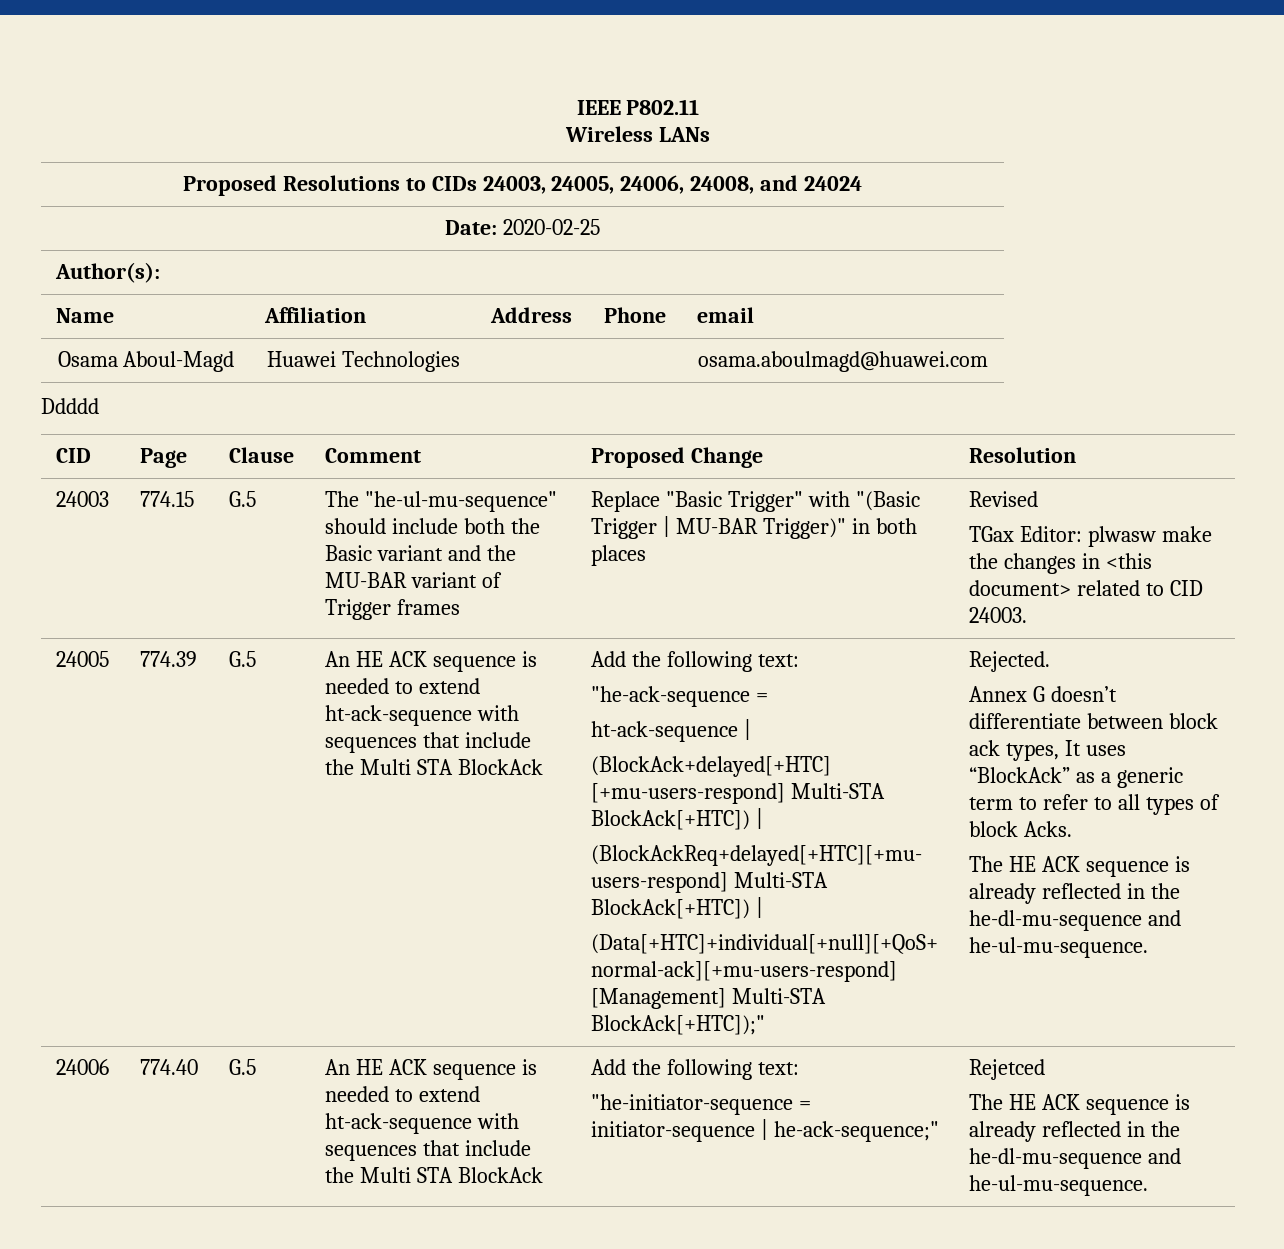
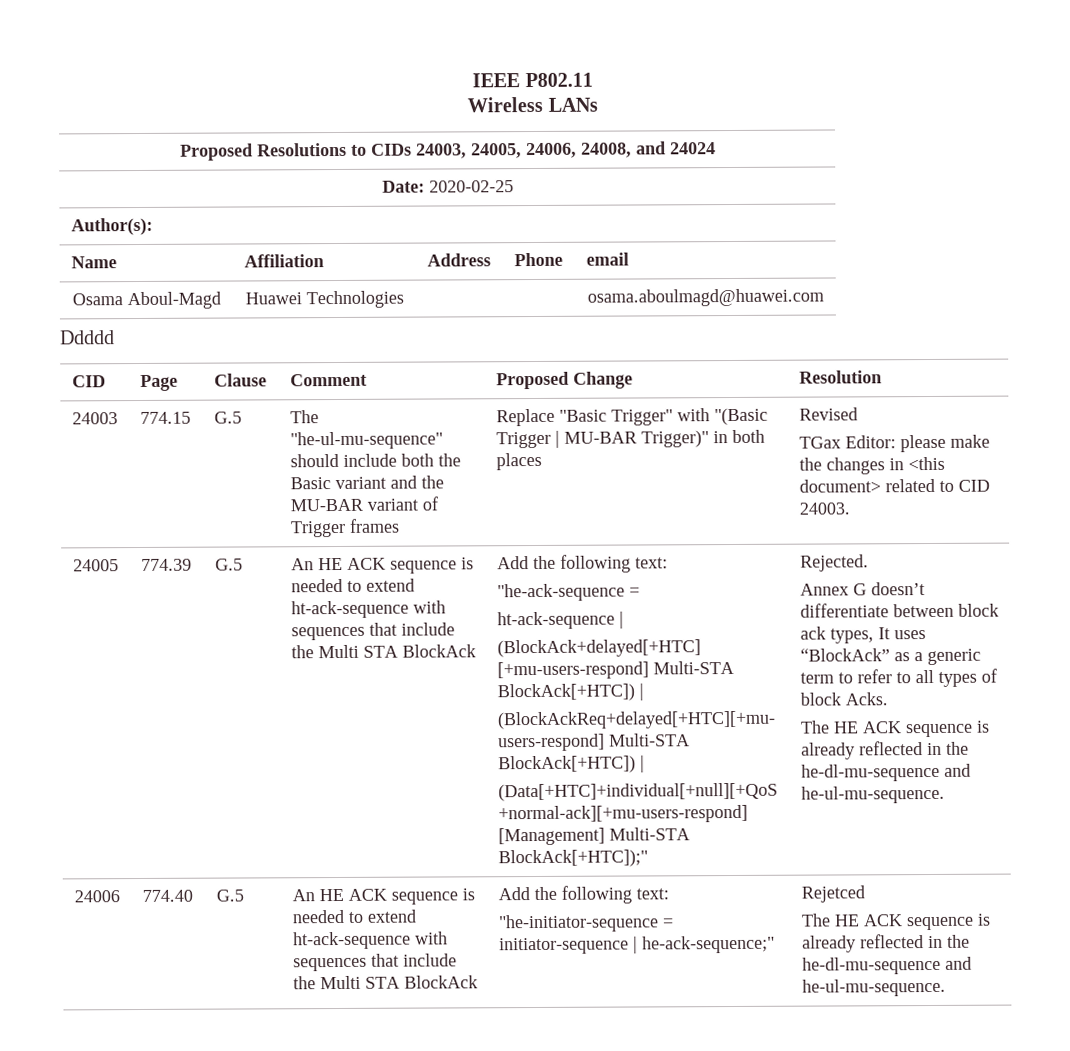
- TGax Editor: plwasw make the changes in <this document> related to CID 24003.
+ TGax Editor: please make the changes in <this document> related to CID 24003.

